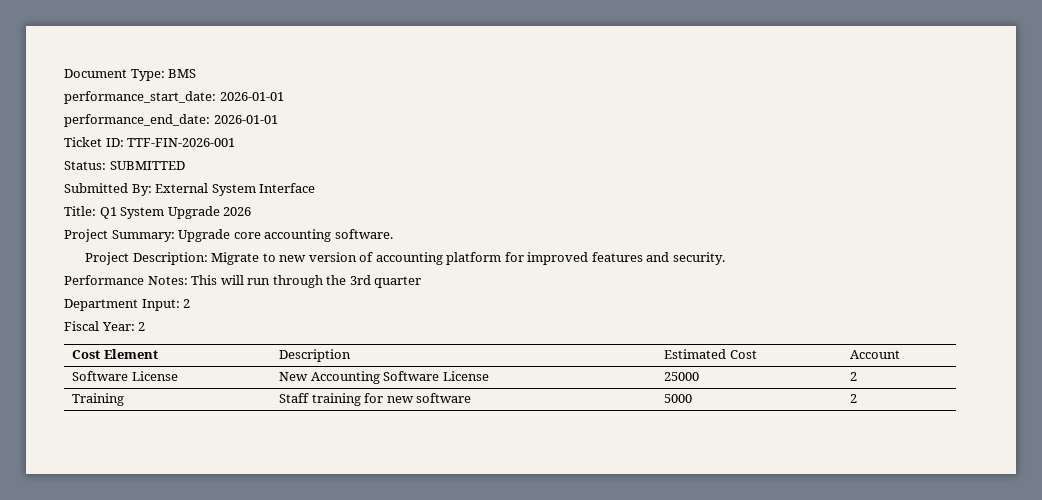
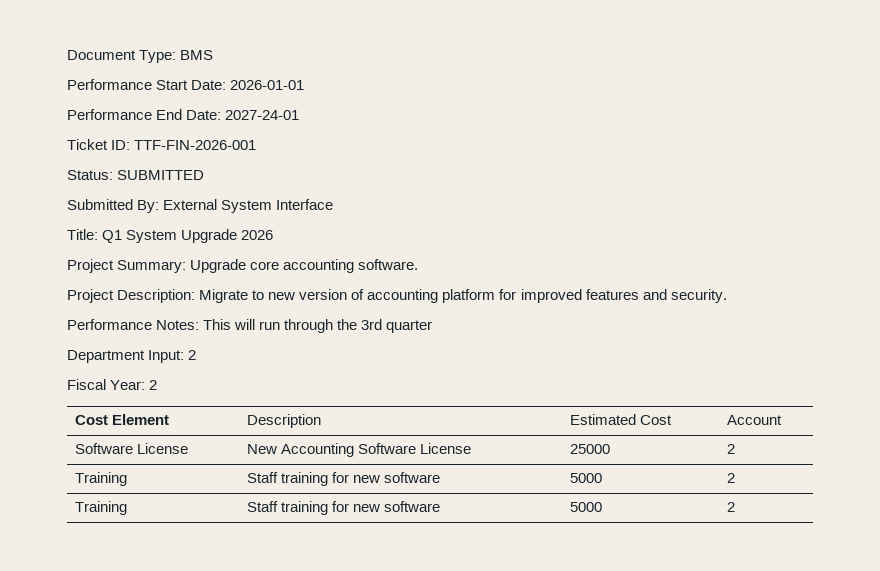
- performance_start_date: 2026-01-01
- performance_end_date: 2026-01-01
+ Performance Start Date: 2026-01-01
+ Performance End Date: 2027-24-01
  Software License | New Accounting Software License | 25000 | 2
+ Training | Staff training for new software | 5000 | 2

